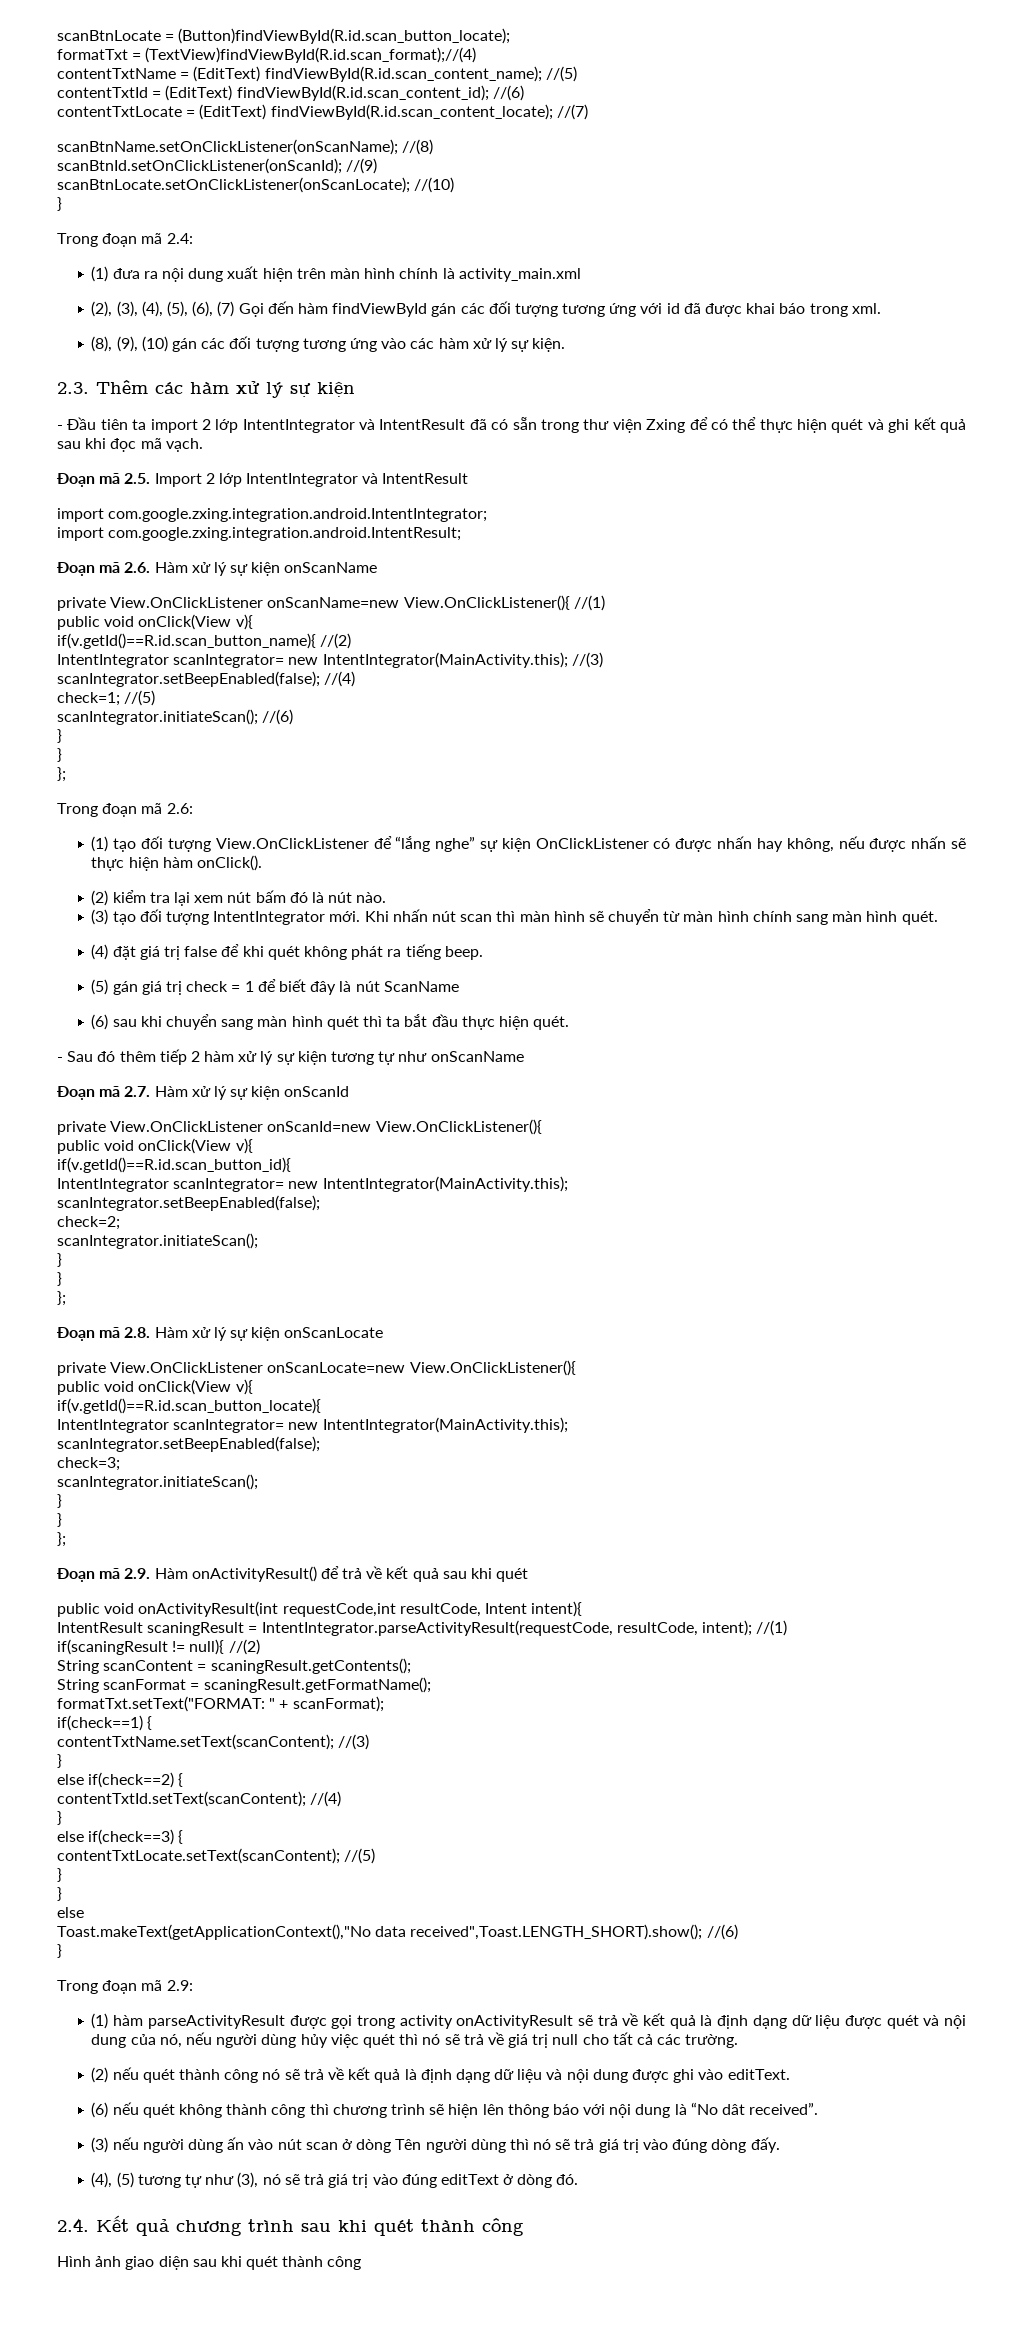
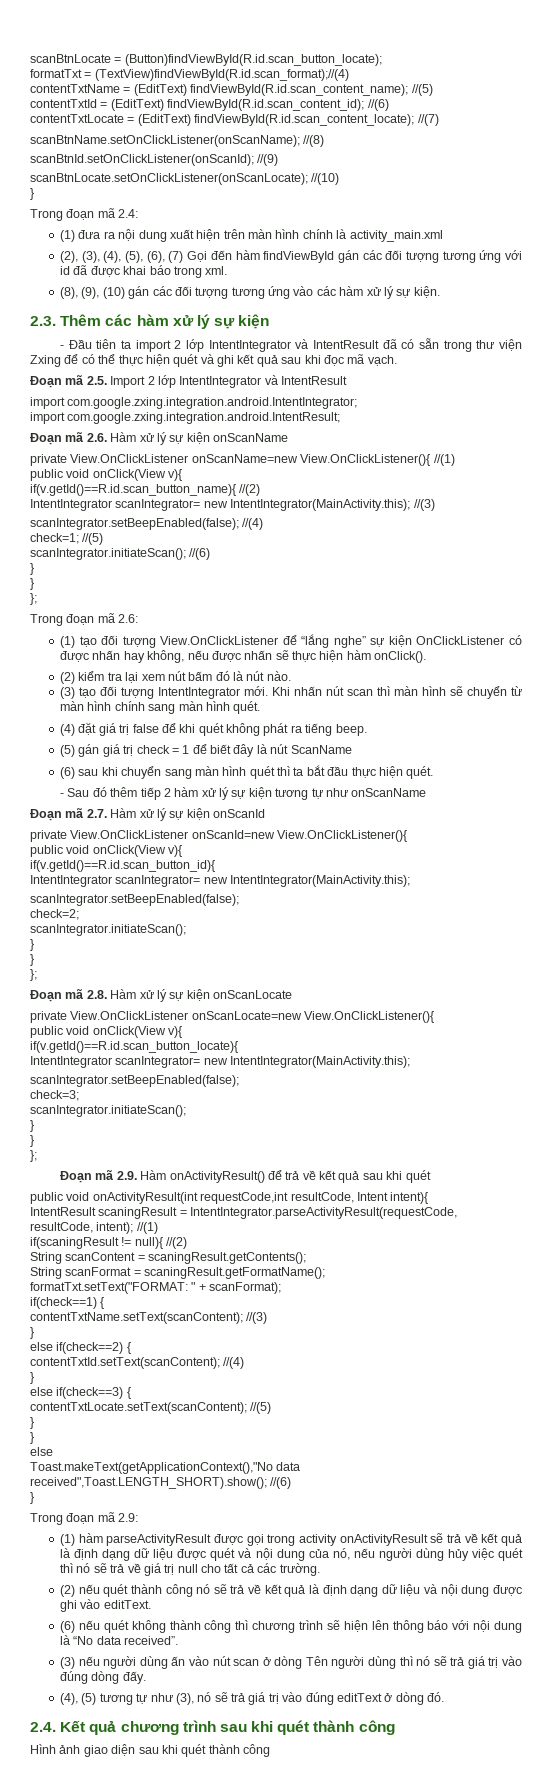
- (6) nếu quét không thành công thì chương trình sẽ hiện lên thông báo với nội dung là “No dât received”.
+ (6) nếu quét không thành công thì chương trình sẽ hiện lên thông báo với nội dung là “No data received”.

